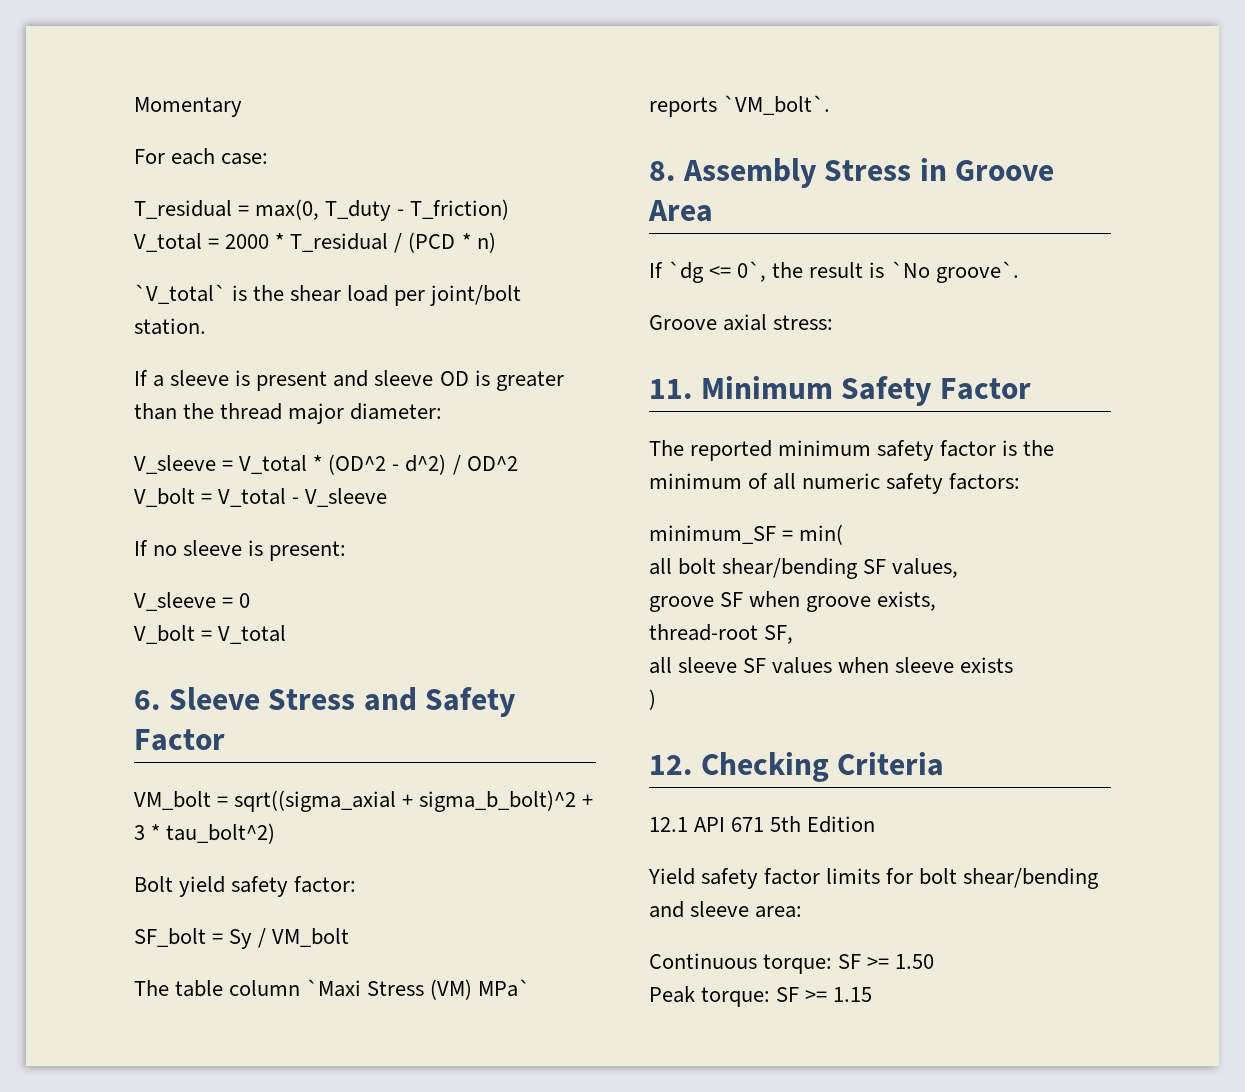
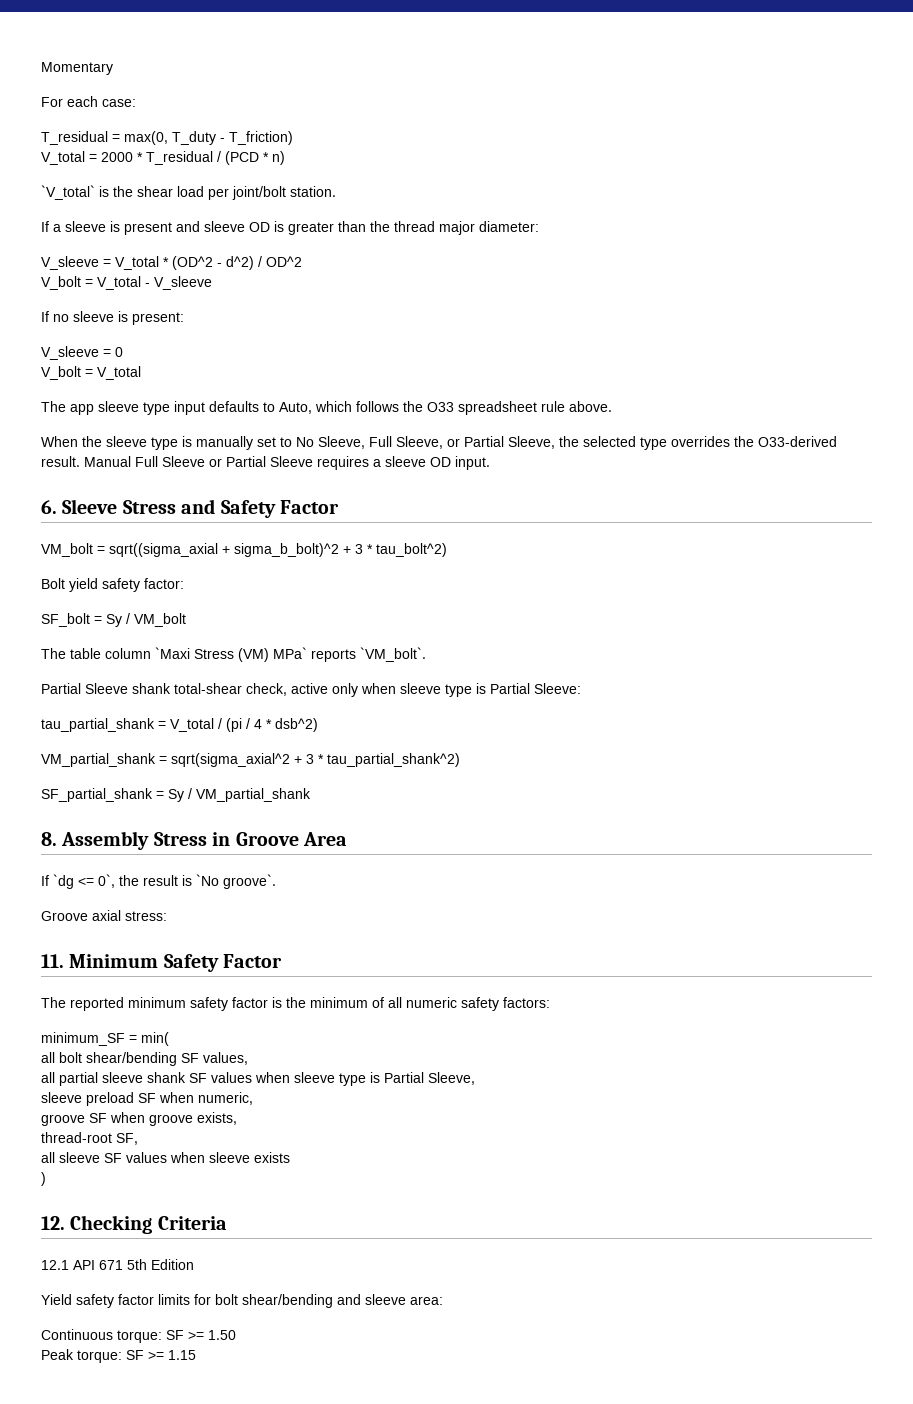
+ The app sleeve type input defaults to Auto, which follows the O33 spreadsheet rule above.
+ When the sleeve type is manually set to No Sleeve, Full Sleeve, or Partial Sleeve, the selected type overrides the O33-derived result. Manual Full Sleeve or Partial Sleeve requires a sleeve OD input.
+ Partial Sleeve shank total-shear check, active only when sleeve type is Partial Sleeve:
+ tau_partial_shank = V_total / (pi / 4 * dsb^2)
+ VM_partial_shank = sqrt(sigma_axial^2 + 3 * tau_partial_shank^2)
+ SF_partial_shank = Sy / VM_partial_shank
+ all partial sleeve shank SF values when sleeve type is Partial Sleeve,
+ sleeve preload SF when numeric,

